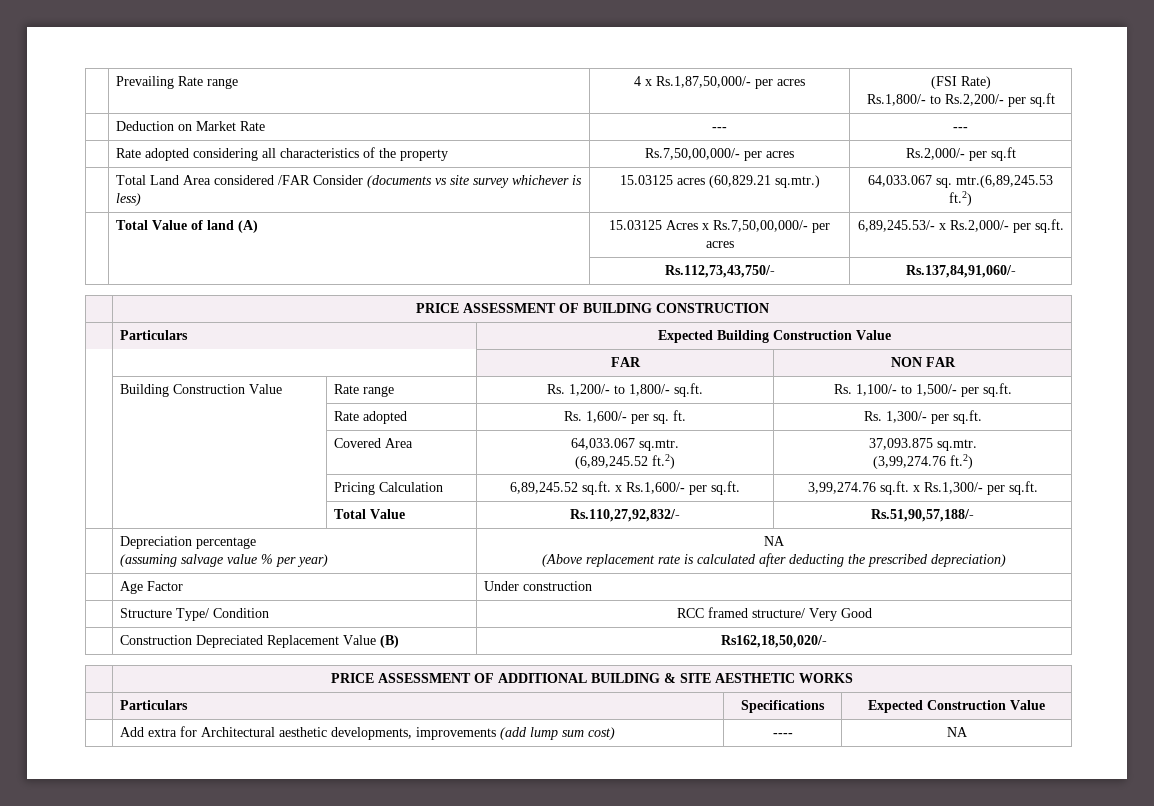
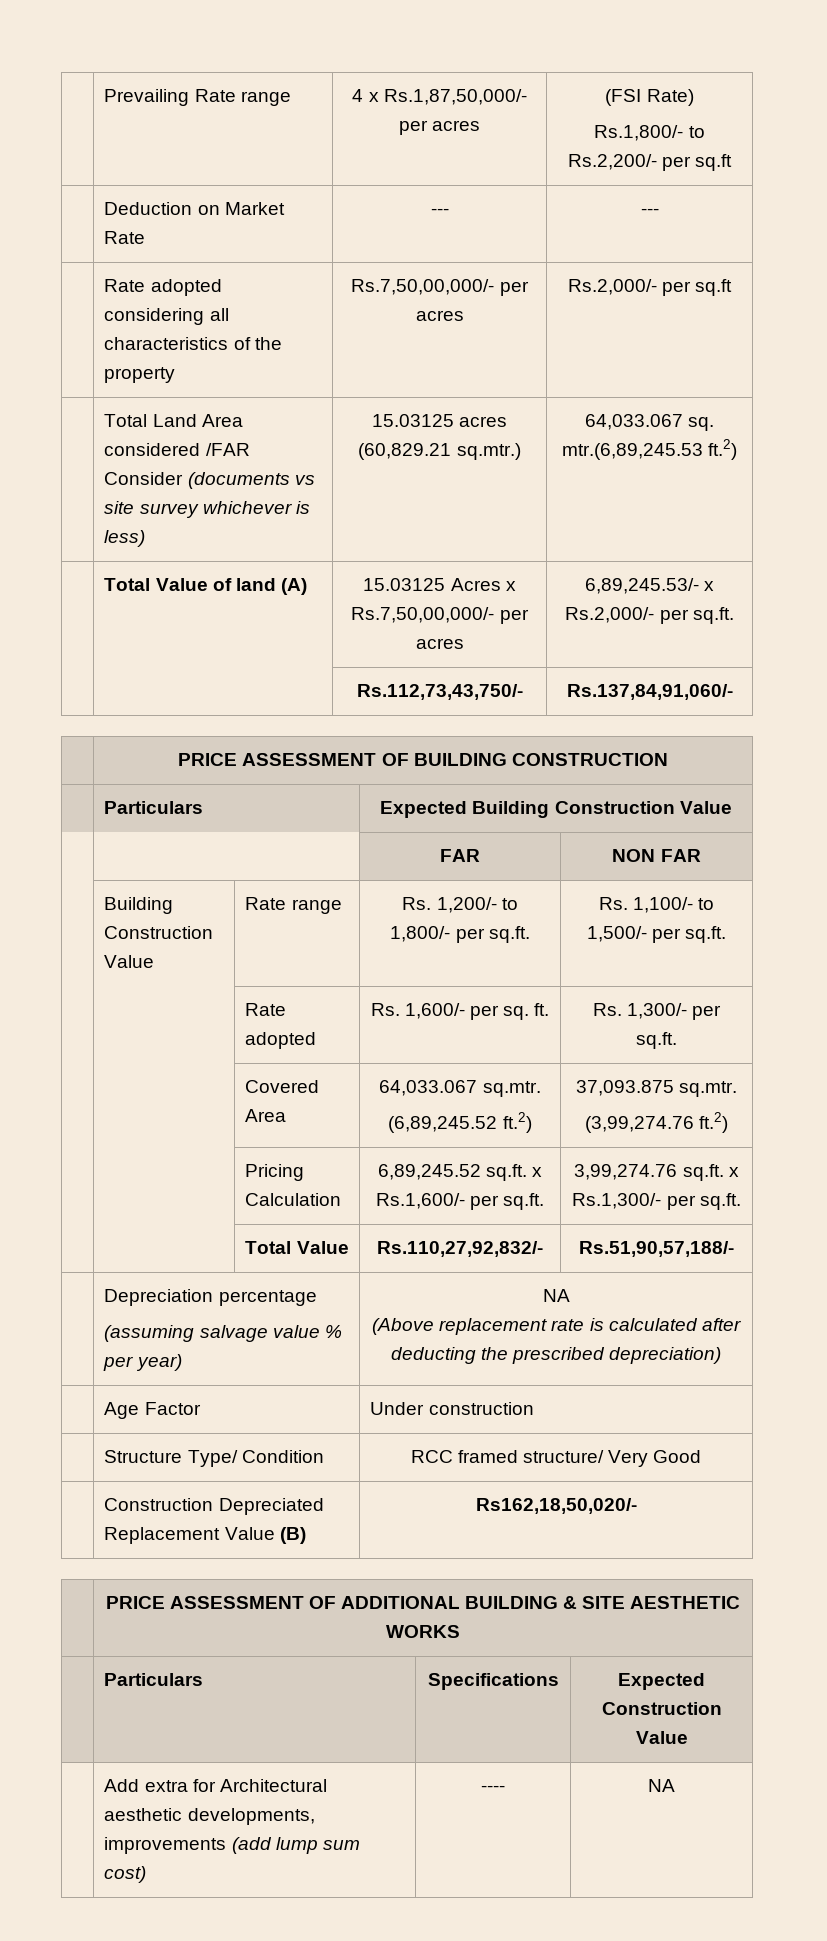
- | Building Construction Value | Rate range | Rs. 1,200/- to 1,800/- sq.ft. | Rs. 1,100/- to 1,500/- per sq.ft.
+ | Building Construction Value | Rate range | Rs. 1,200/- to 1,800/- per sq.ft. | Rs. 1,100/- to 1,500/- per sq.ft.

